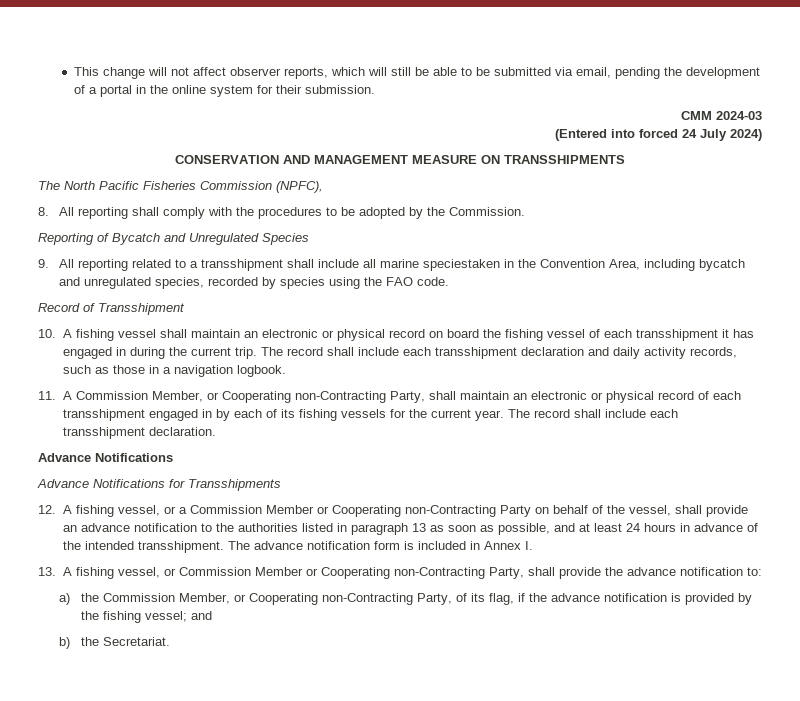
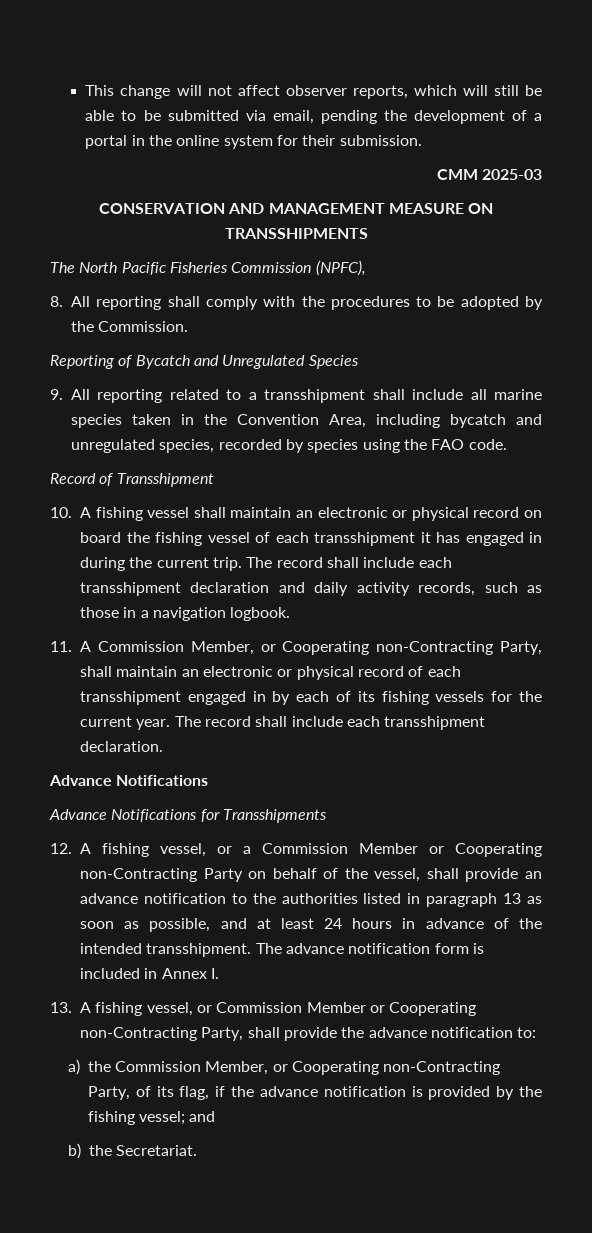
- CMM 2024-03
- (Entered into forced 24 July 2024)
+ CMM 2025-03
- 9. All reporting related to a transshipment shall include all marine speciestaken in the Convention Area, including bycatch and unregulated species, recorded by species using the FAO code.
+ 9. All reporting related to a transshipment shall include all marine species taken in the Convention Area, including bycatch and unregulated species, recorded by species using the FAO code.

